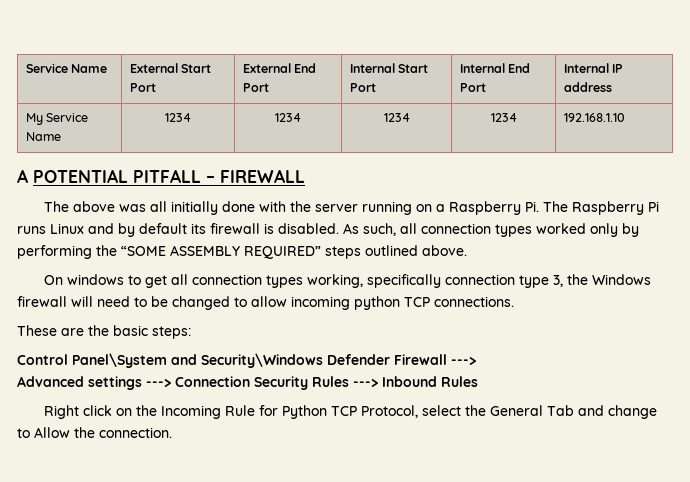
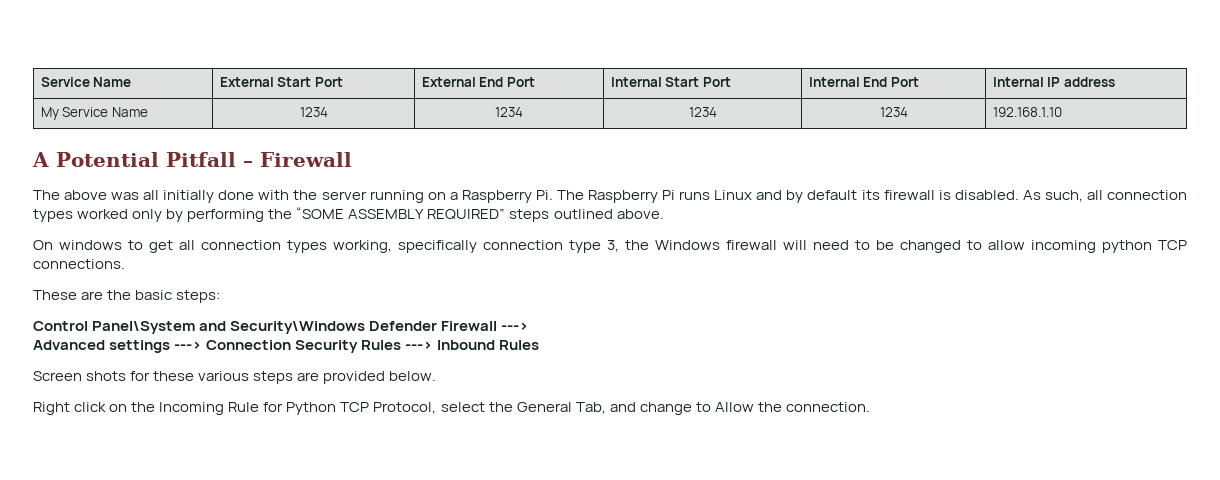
- A POTENTIAL PITFALL – FIREWALL
+ A Potential Pitfall – Firewall
+ Screen shots for these various steps are provided below.
- Right click on the Incoming Rule for Python TCP Protocol, select the General Tab and change to Allow the connection.
+ Right click on the Incoming Rule for Python TCP Protocol, select the General Tab, and change to Allow the connection.

